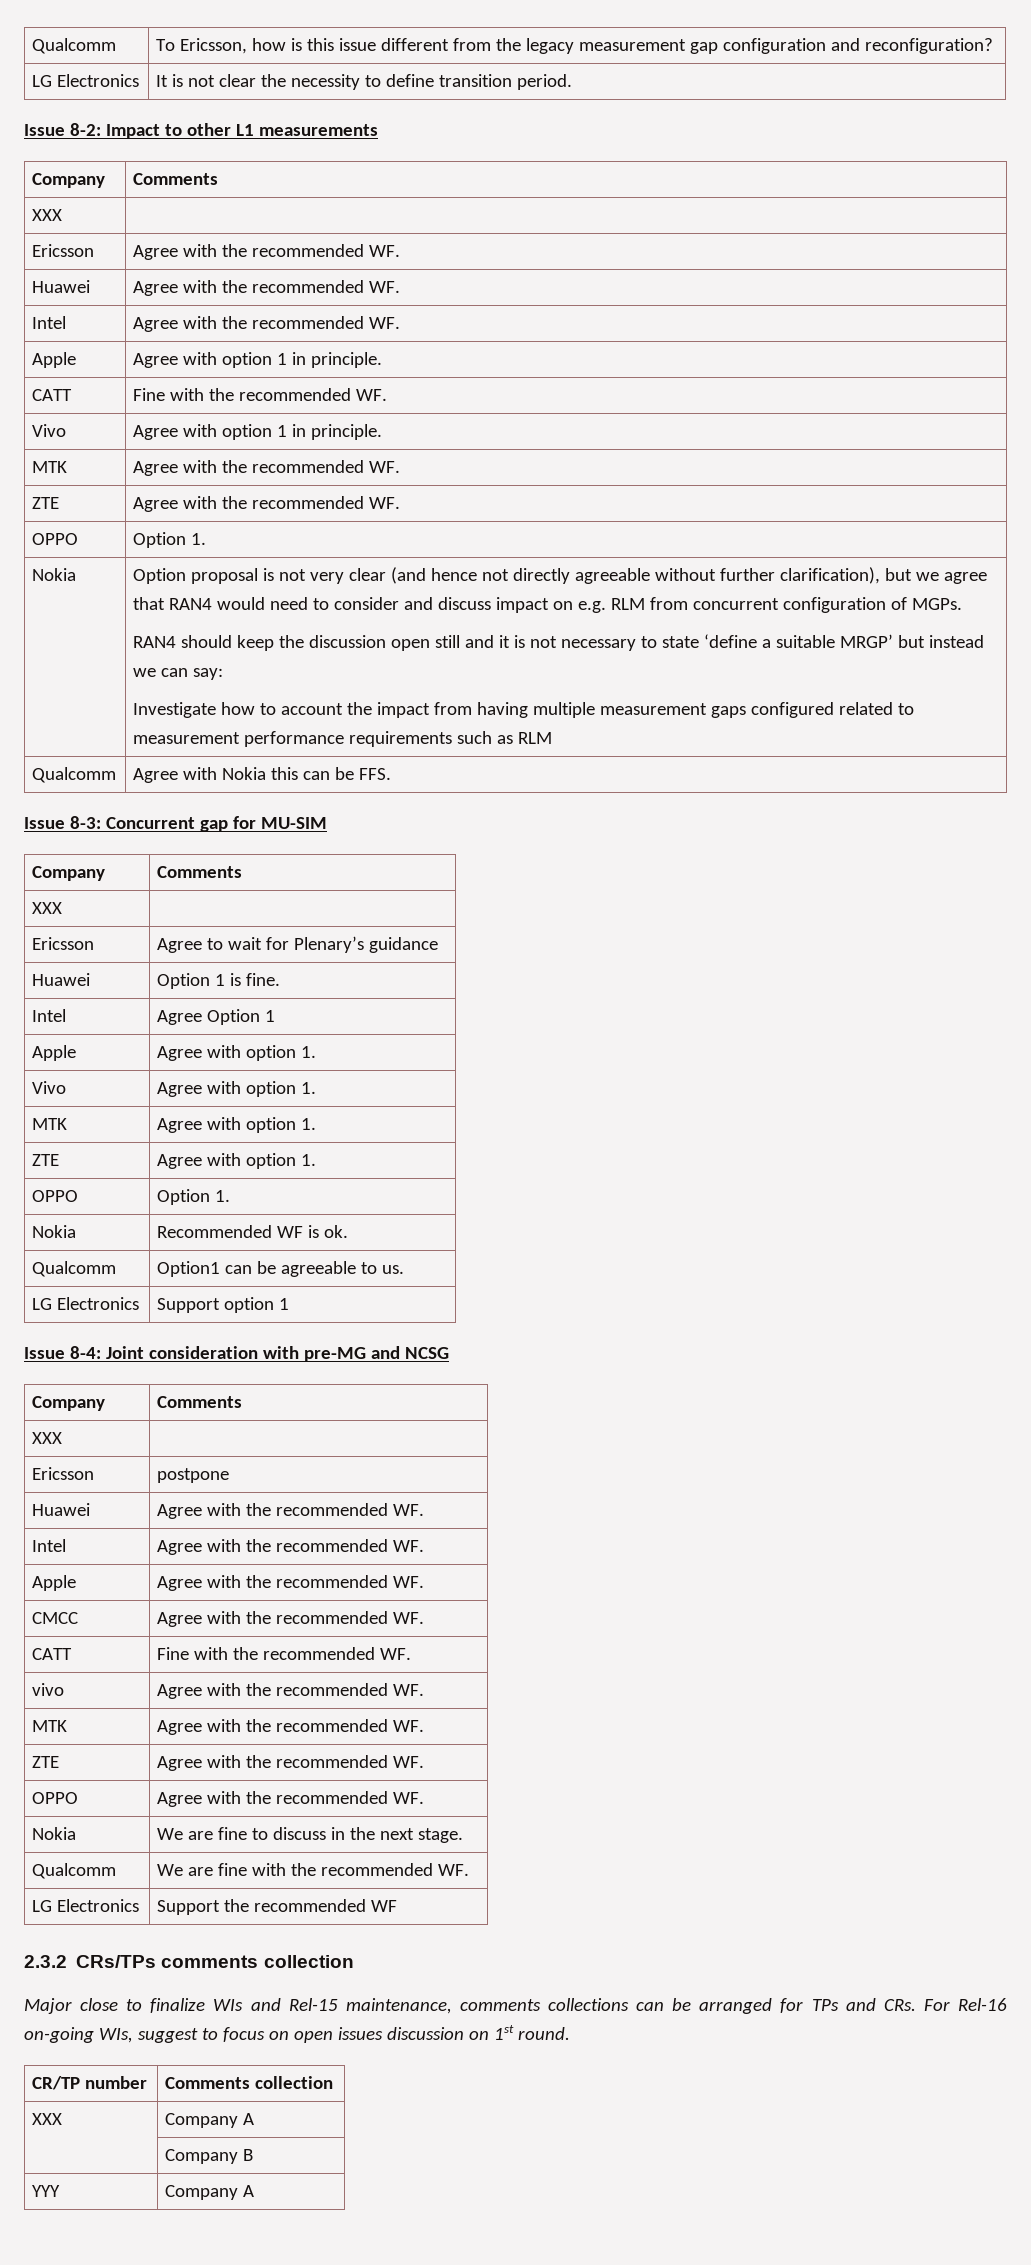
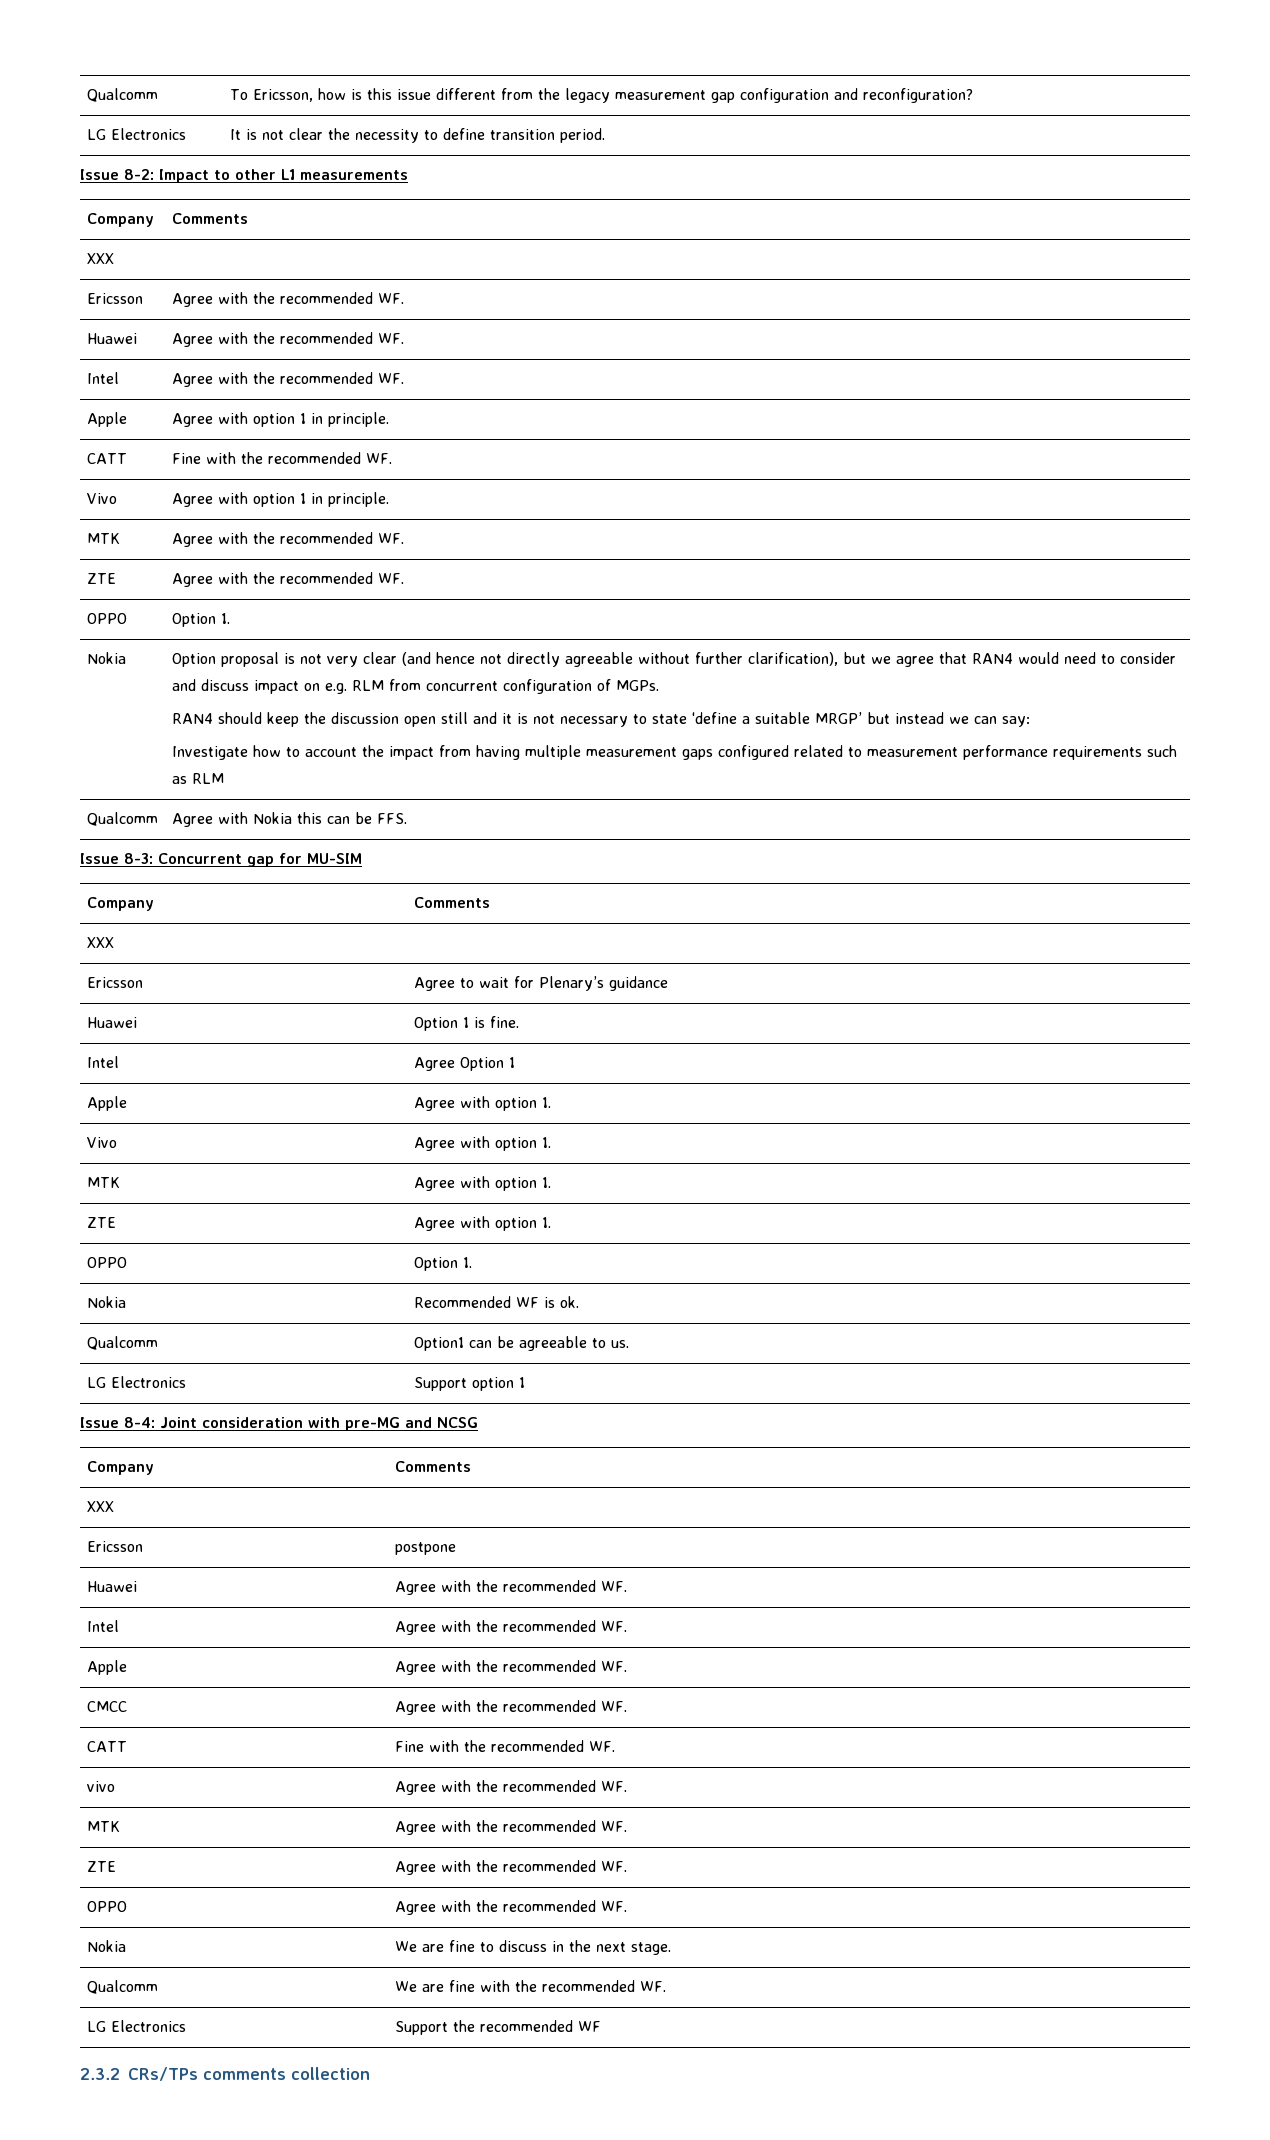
- Major close to finalize WIs and Rel-15 maintenance, comments collections can be arranged for TPs and CRs. For Rel-16 on-going WIs, suggest to focus on open issues discussion on 1st round.
- CR/TP number | Comments collection
- XXX | Company A
- | Company B
- YYY | Company A

